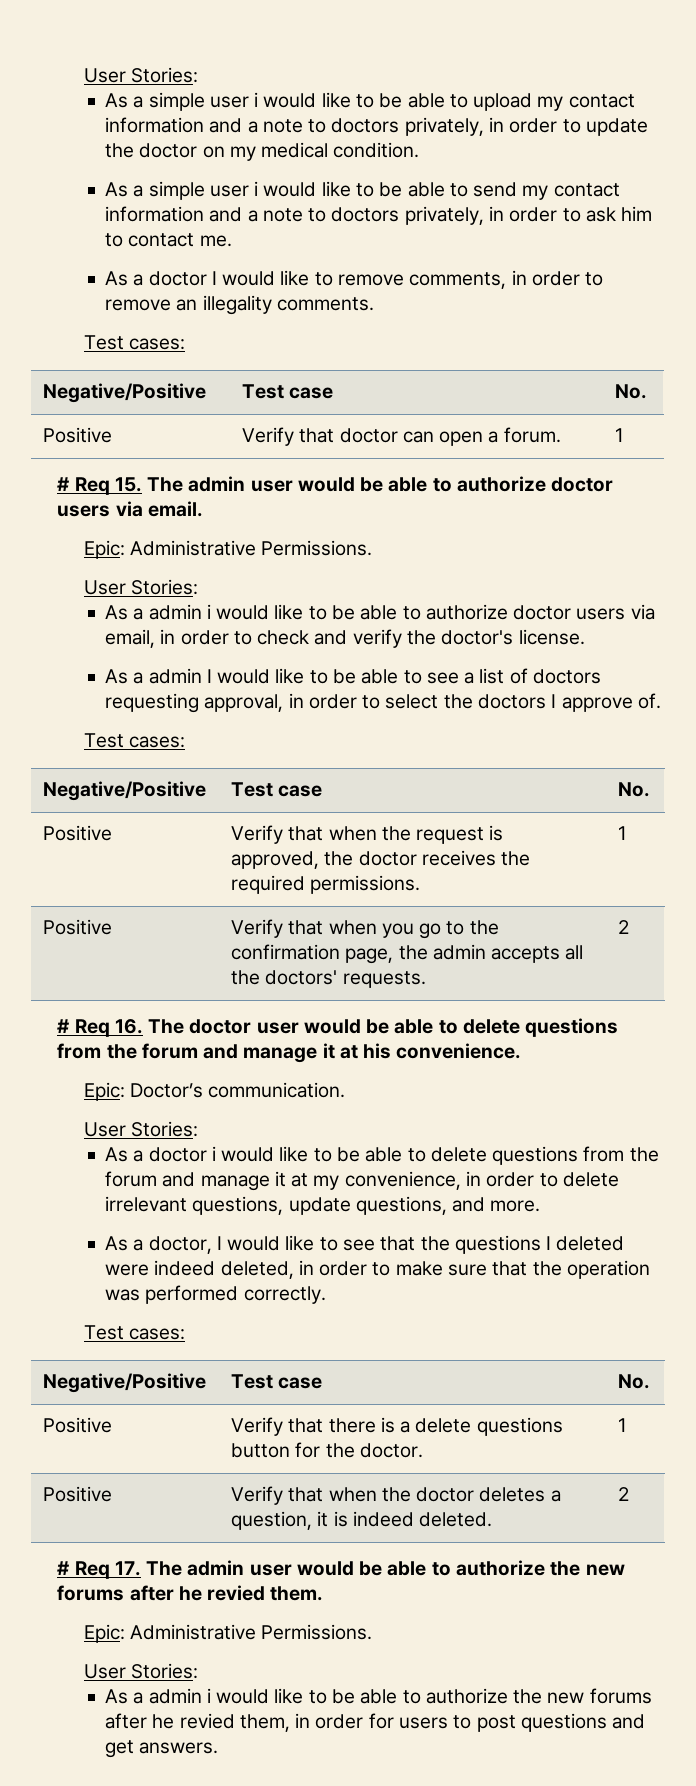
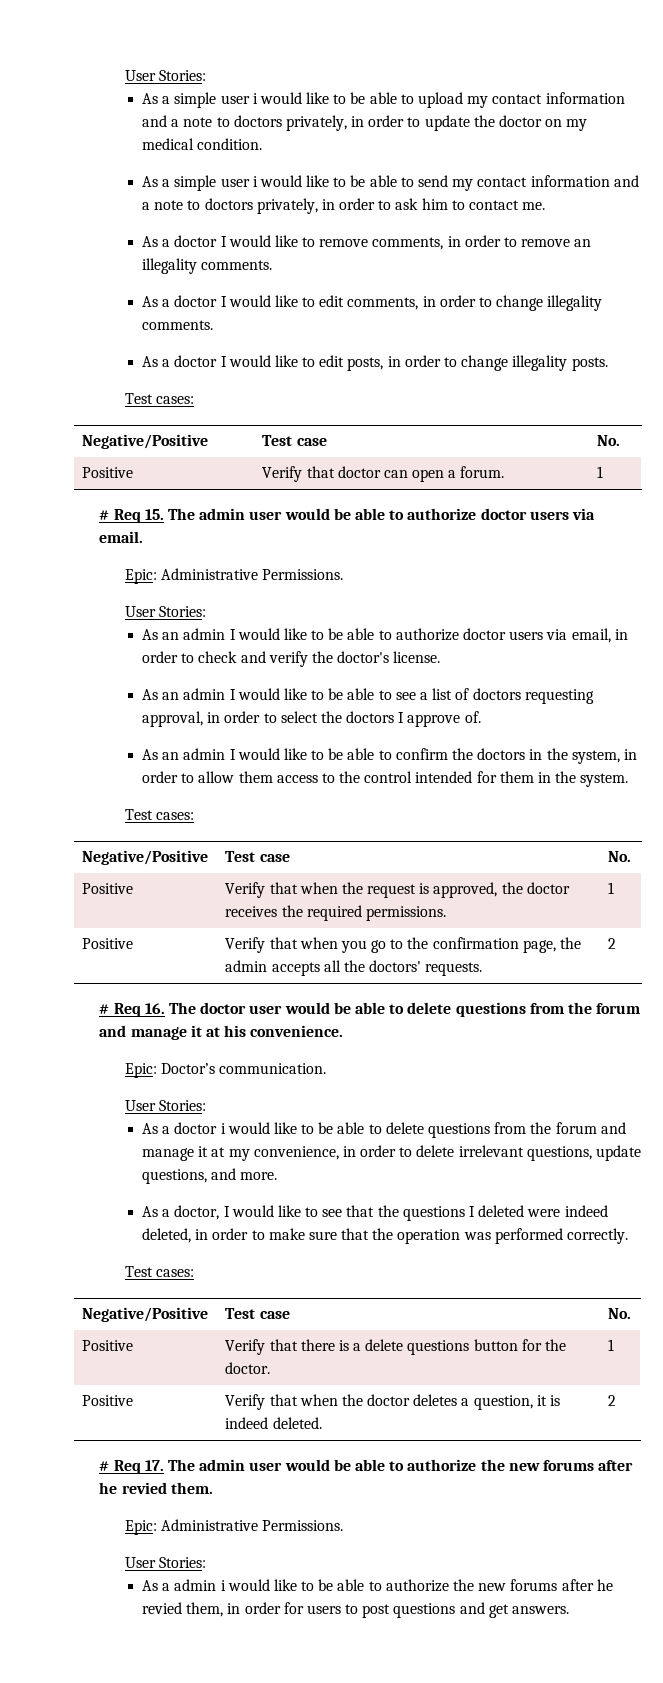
+ As a doctor I would like to edit comments, in order to change illegality comments.
+ As a doctor I would like to edit posts, in order to change illegality posts.
- As a admin i would like to be able to authorize doctor users via email, in order to check and verify the doctor's license.
+ As an admin I would like to be able to authorize doctor users via email, in order to check and verify the doctor's license.
- As a admin I would like to be able to see a list of doctors requesting approval, in order to select the doctors I approve of.
+ As an admin I would like to be able to see a list of doctors requesting approval, in order to select the doctors I approve of.
+ As an admin I would like to be able to confirm the doctors in the system, in order to allow them access to the control intended for them in the system.

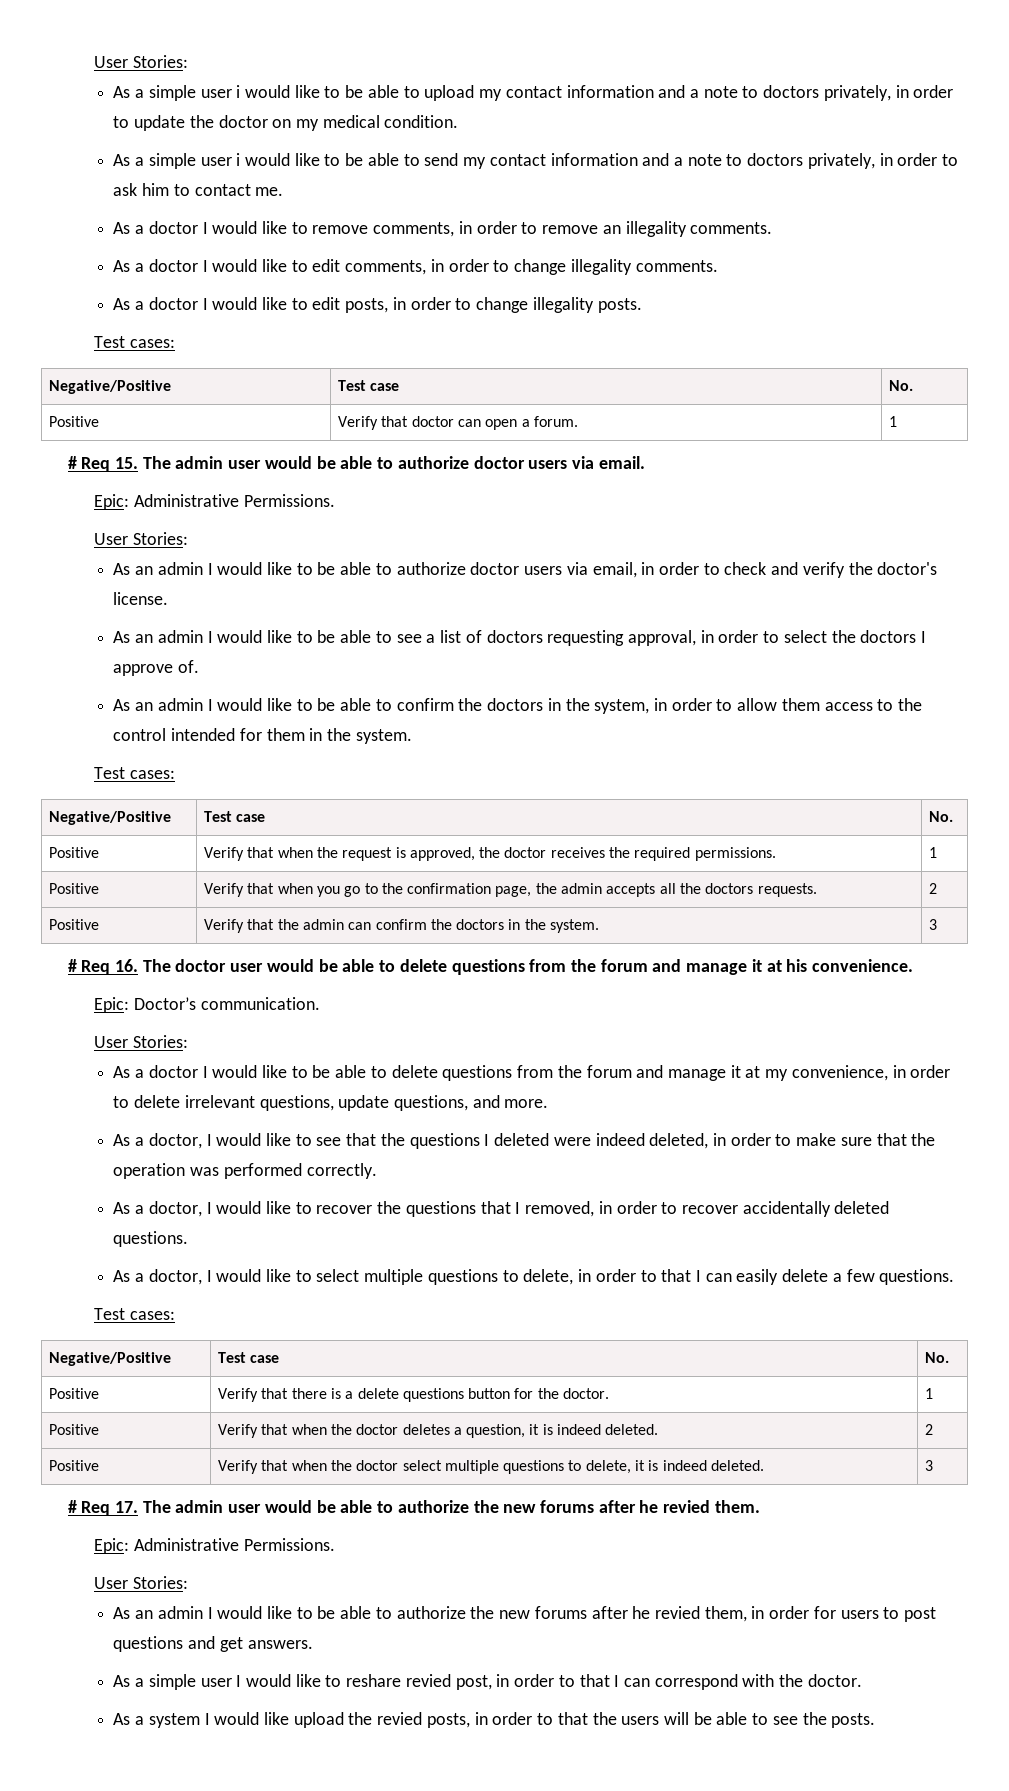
- Positive | Verify that when you go to the confirmation page, the admin accepts all the doctors' requests. | 2
+ Positive | Verify that when you go to the confirmation page, the admin accepts all the doctors requests. | 2
+ Positive | Verify that the admin can confirm the doctors in the system. | 3
- As a doctor i would like to be able to delete questions from the forum and manage it at my convenience, in order to delete irrelevant questions, update questions, and more.
+ As a doctor I would like to be able to delete questions from the forum and manage it at my convenience, in order to delete irrelevant questions, update questions, and more.
+ As a doctor, I would like to recover the questions that I removed, in order to recover accidentally deleted questions.
+ As a doctor, I would like to select multiple questions to delete, in order to that I can easily delete a few questions.
+ Positive | Verify that when the doctor select multiple questions to delete, it is indeed deleted. | 3
- As a admin i would like to be able to authorize the new forums after he revied them, in order for users to post questions and get answers.
+ As an admin I would like to be able to authorize the new forums after he revied them, in order for users to post questions and get answers.
+ As a simple user I would like to reshare revied post, in order to that I can correspond with the doctor.
+ As a system I would like upload the revied posts, in order to that the users will be able to see the posts.

